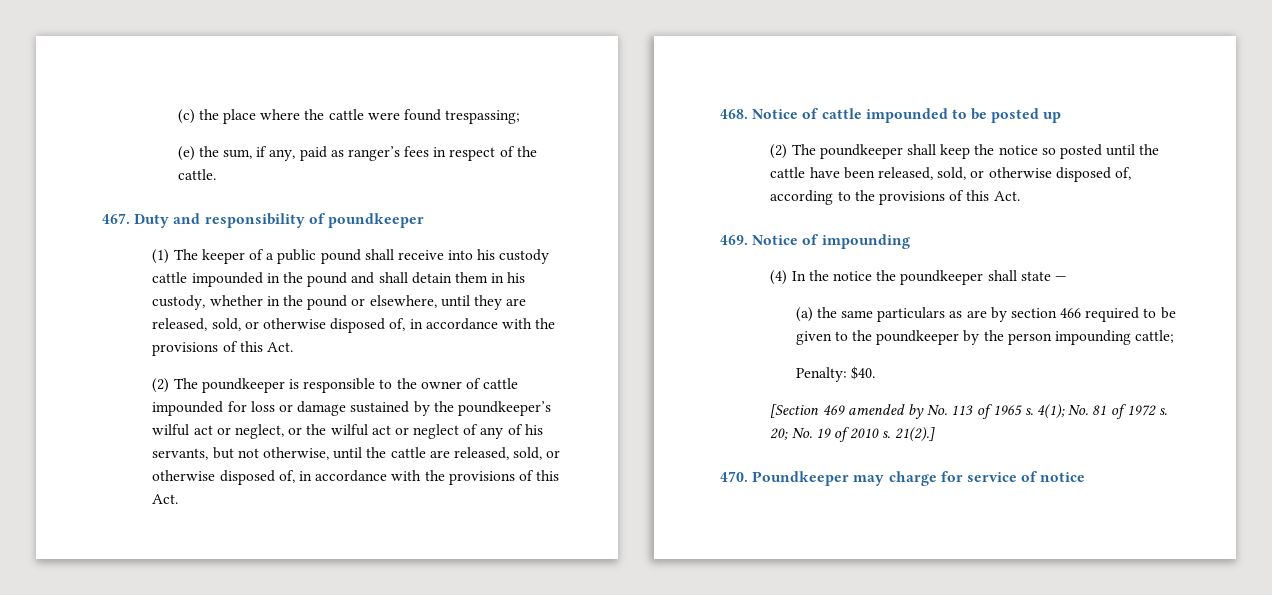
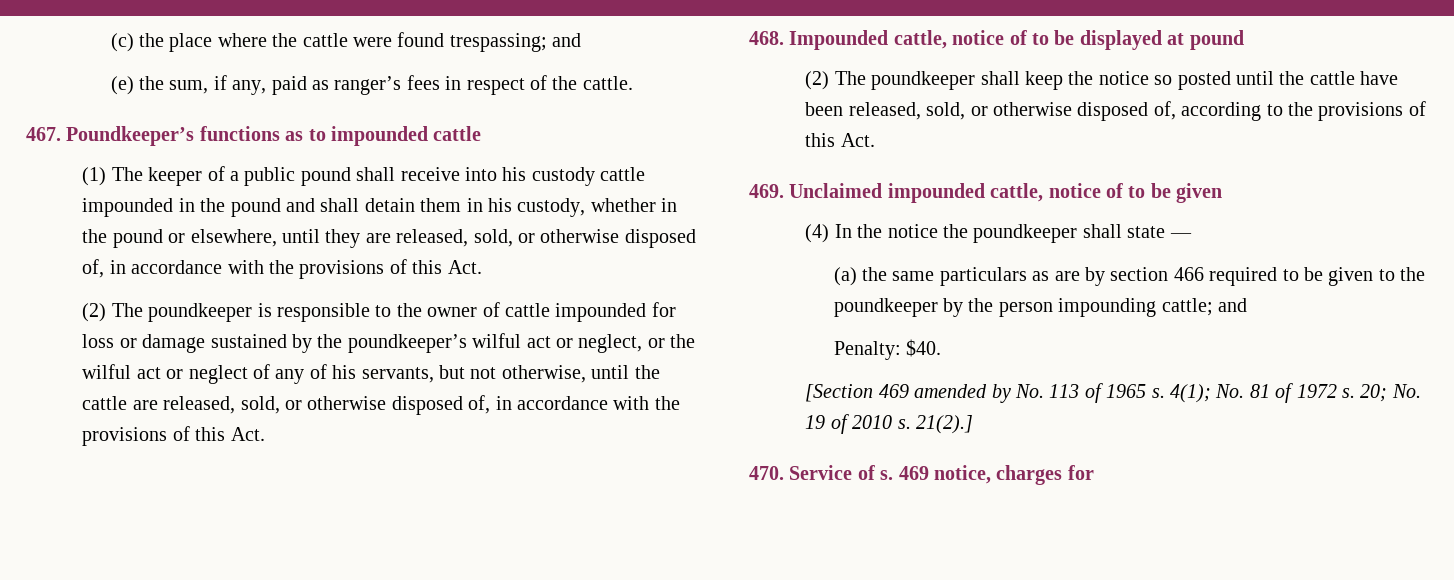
- (c) the place where the cattle were found trespassing;
+ (c) the place where the cattle were found trespassing; and
- 467. Duty and responsibility of poundkeeper
+ 467. Poundkeeper’s functions as to impounded cattle
- 468. Notice of cattle impounded to be posted up
+ 468. Impounded cattle, notice of to be displayed at pound
- 469. Notice of impounding
+ 469. Unclaimed impounded cattle, notice of to be given
- (a) the same particulars as are by section 466 required to be given to the poundkeeper by the person impounding cattle;
+ (a) the same particulars as are by section 466 required to be given to the poundkeeper by the person impounding cattle; and
- 470. Poundkeeper may charge for service of notice
+ 470. Service of s. 469 notice, charges for

